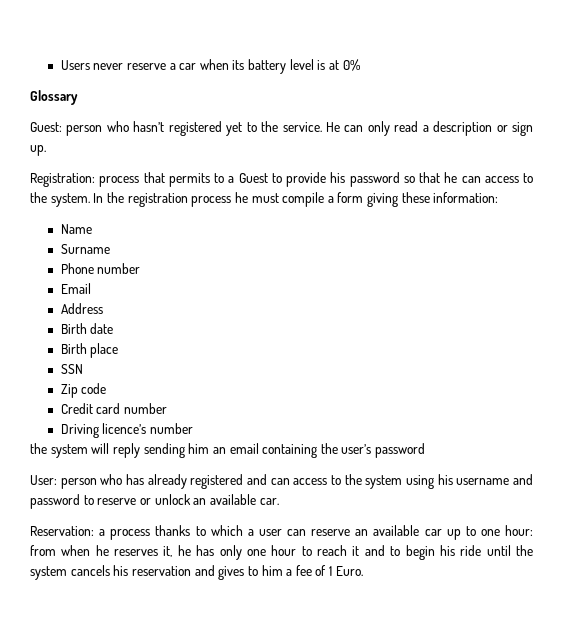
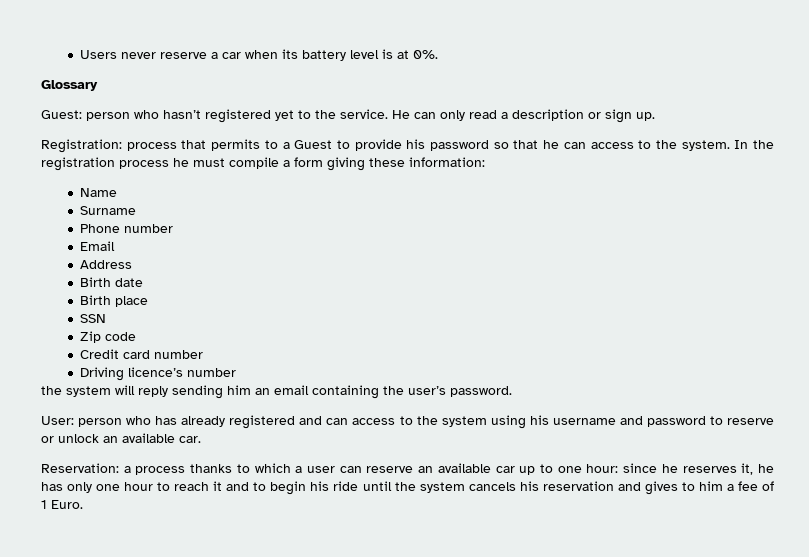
- Users never reserve a car when its battery level is at 0%
+ Users never reserve a car when its battery level is at 0%.
- the system will reply sending him an email containing the user’s password
+ the system will reply sending him an email containing the user’s password.
- Reservation: a process thanks to which a user can reserve an available car up to one hour: from when he reserves it, he has only one hour to reach it and to begin his ride until the system cancels his reservation and gives to him a fee of 1 Euro.
+ Reservation: a process thanks to which a user can reserve an available car up to one hour: since he reserves it, he has only one hour to reach it and to begin his ride until the system cancels his reservation and gives to him a fee of 1 Euro.

